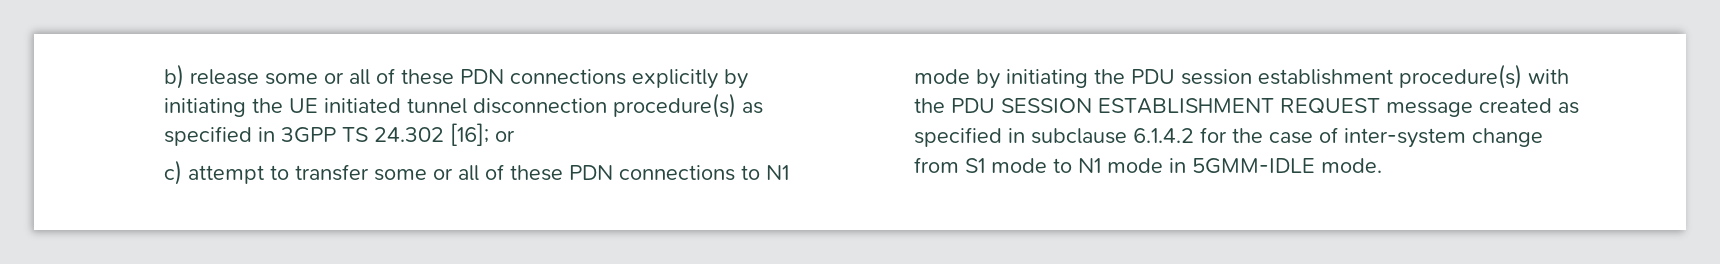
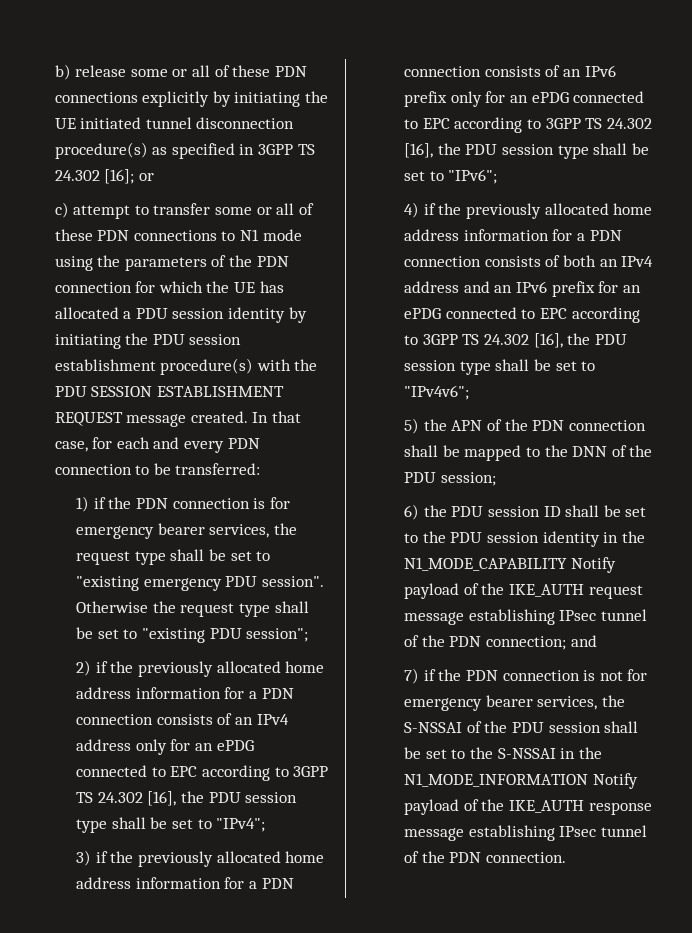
- c) attempt to transfer some or all of these PDN connections to N1 mode by initiating the PDU session establishment procedure(s) with the PDU SESSION ESTABLISHMENT REQUEST message created as specified in subclause 6.1.4.2 for the case of inter-system change from S1 mode to N1 mode in 5GMM-IDLE mode.
+ c) attempt to transfer some or all of these PDN connections to N1 mode using the parameters of the PDN connection for which the UE has allocated a PDU session identity by initiating the PDU session establishment procedure(s) with the PDU SESSION ESTABLISHMENT REQUEST message created. In that case, for each and every PDN connection to be transferred:
+ 1) if the PDN connection is for emergency bearer services, the request type shall be set to "existing emergency PDU session". Otherwise the request type shall be set to "existing PDU session";
+ 2) if the previously allocated home address information for a PDN connection consists of an IPv4 address only for an ePDG connected to EPC according to 3GPP TS 24.302 [16], the PDU session type shall be set to "IPv4";
+ 3) if the previously allocated home address information for a PDN connection consists of an IPv6 prefix only for an ePDG connected to EPC according to 3GPP TS 24.302 [16], the PDU session type shall be set to "IPv6";
+ 4) if the previously allocated home address information for a PDN connection consists of both an IPv4 address and an IPv6 prefix for an ePDG connected to EPC according to 3GPP TS 24.302 [16], the PDU session type shall be set to "IPv4v6";
+ 5) the APN of the PDN connection shall be mapped to the DNN of the PDU session;
+ 6) the PDU session ID shall be set to the PDU session identity in the N1_MODE_CAPABILITY Notify payload of the IKE_AUTH request message establishing IPsec tunnel of the PDN connection; and
+ 7) if the PDN connection is not for emergency bearer services, the S-NSSAI of the PDU session shall be set to the S-NSSAI in the N1_MODE_INFORMATION Notify payload of the IKE_AUTH response message establishing IPsec tunnel of the PDN connection.

